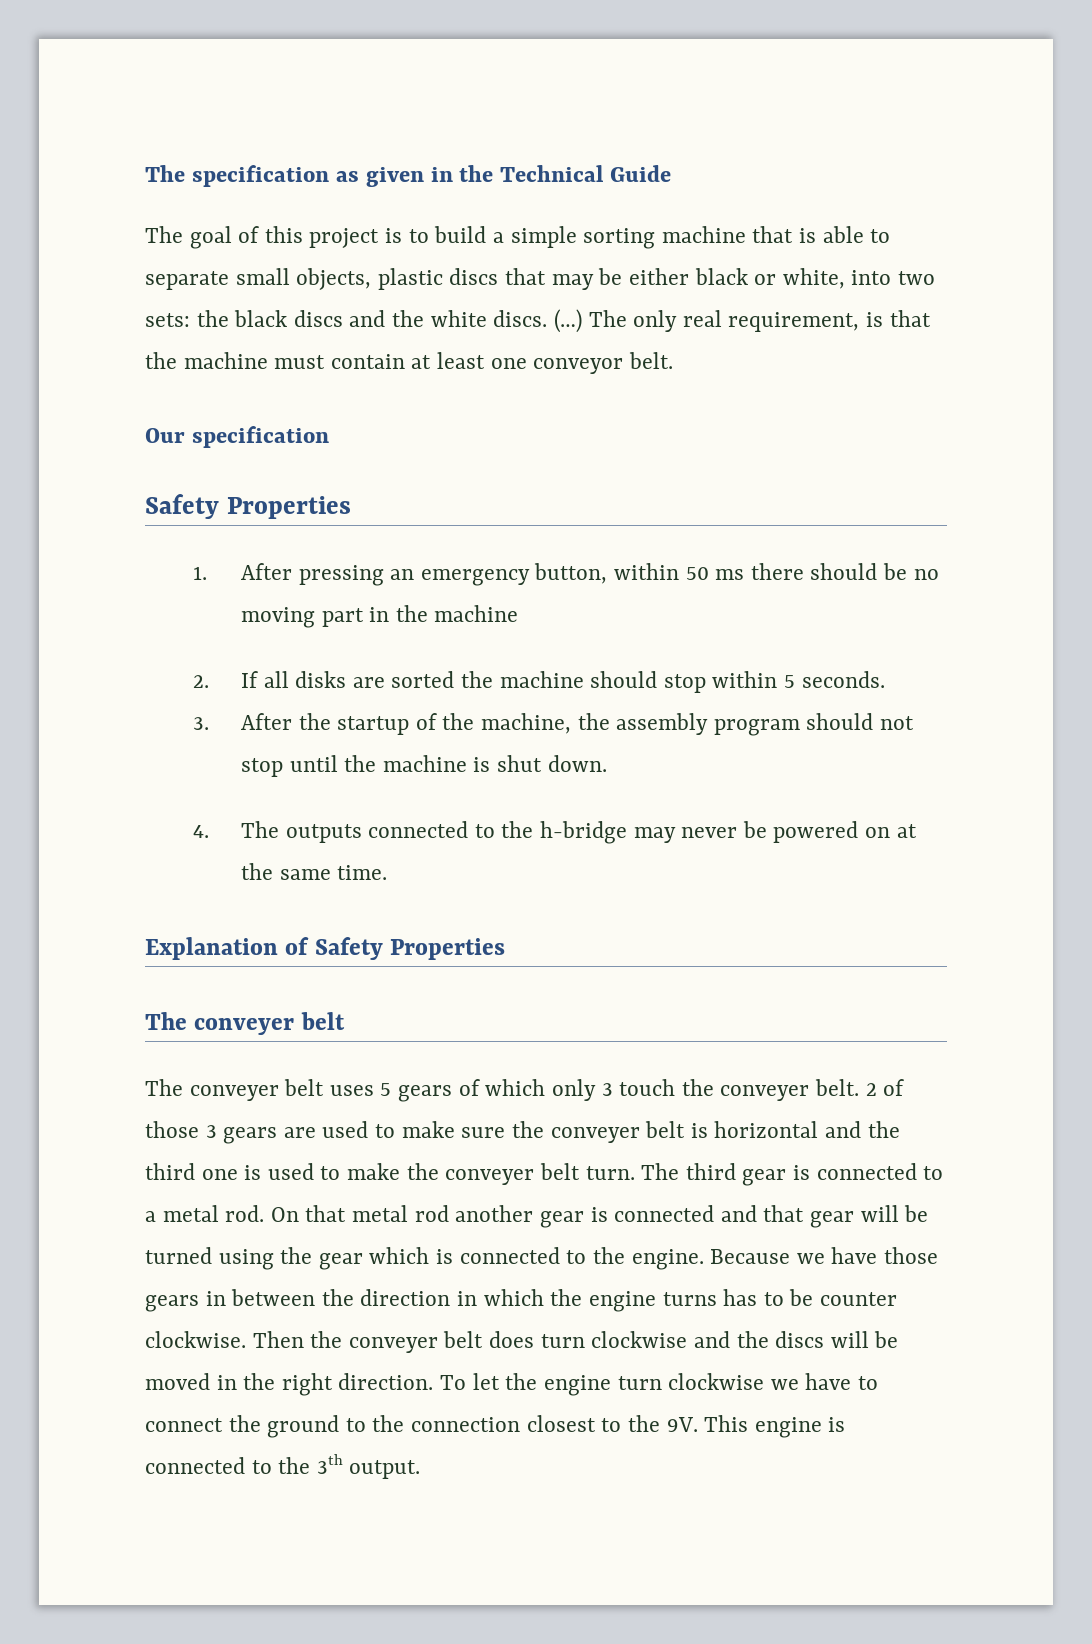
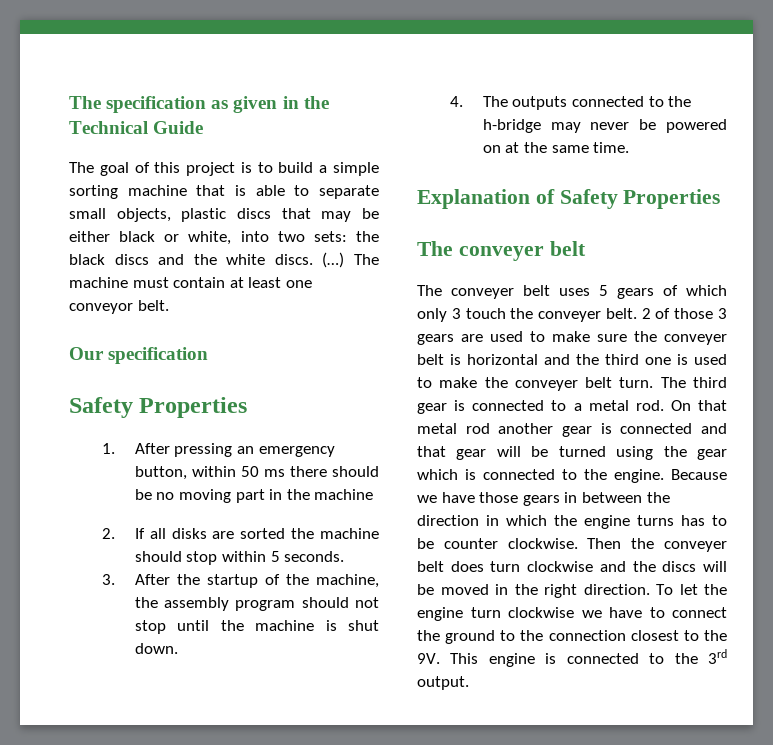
- The only real requirement, is that the machine must contain at least one conveyor belt.
+ The machine must contain at least one conveyor belt.
- This engine is connected to the 3th output.
+ This engine is connected to the 3rd output.

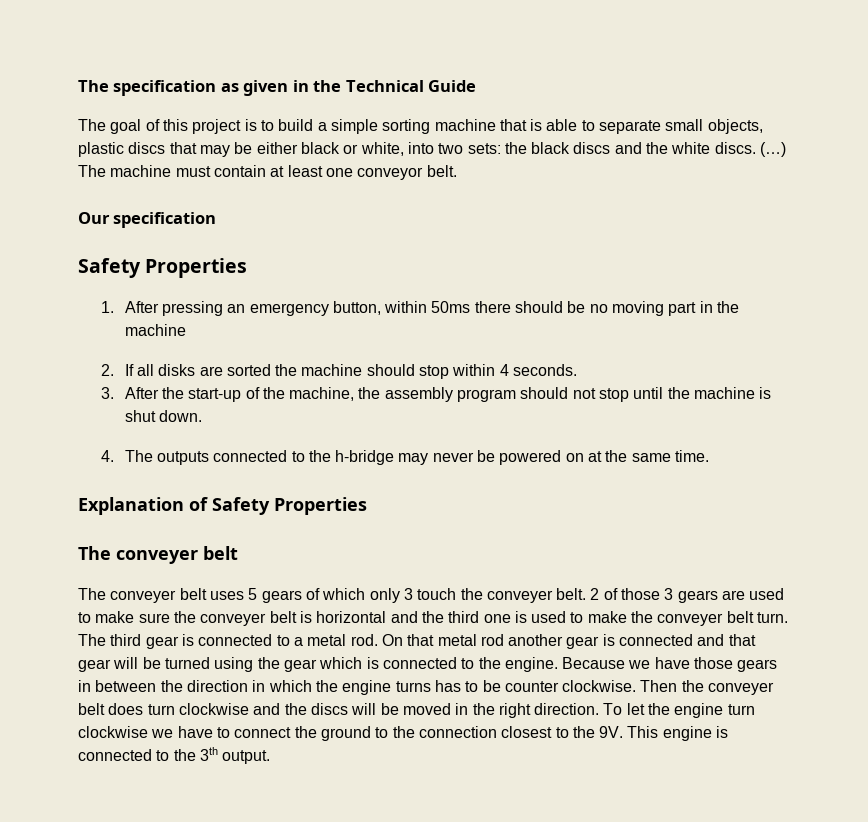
- 1. After pressing an emergency button, within 50 ms there should be no moving part in the machine
+ 1. After pressing an emergency button, within 50ms there should be no moving part in the machine
- 2. If all disks are sorted the machine should stop within 5 seconds.
+ 2. If all disks are sorted the machine should stop within 4 seconds.
- 3. After the startup of the machine, the assembly program should not stop until the machine is shut down.
+ 3. After the start-up of the machine, the assembly program should not stop until the machine is shut down.
- This engine is connected to the 3rd output.
+ This engine is connected to the 3th output.

